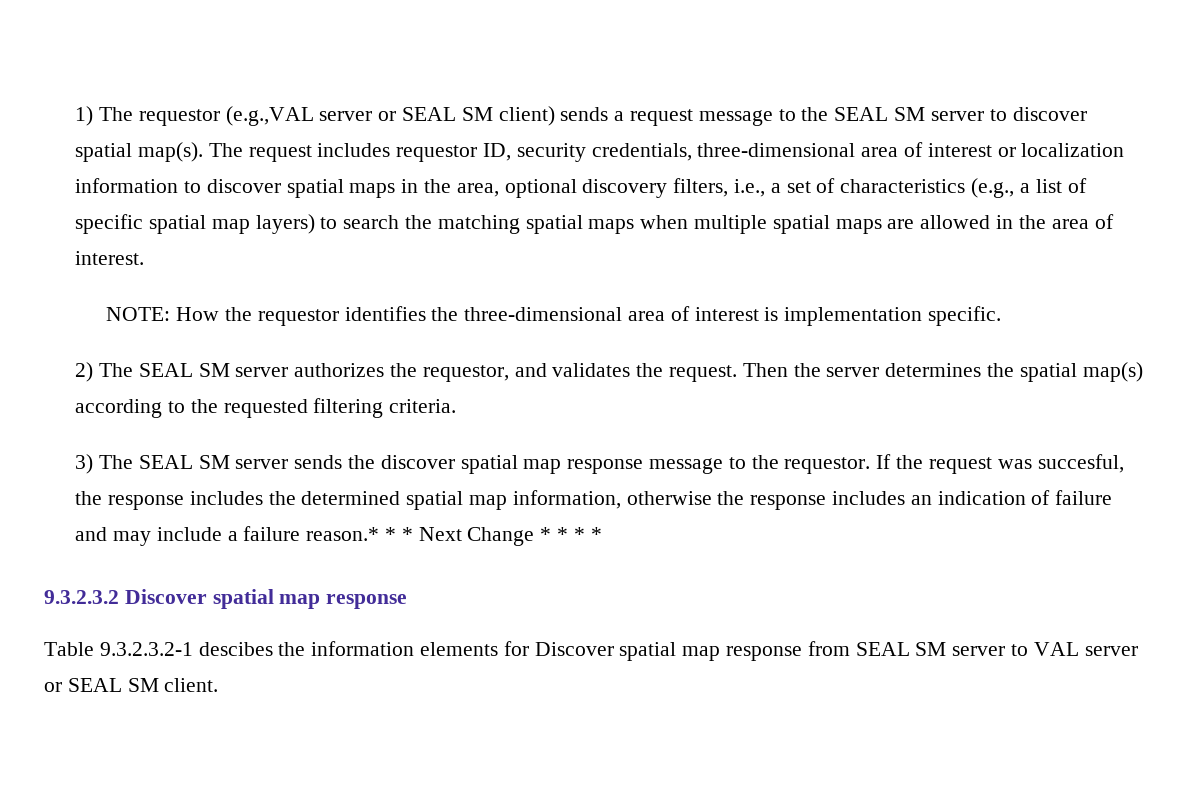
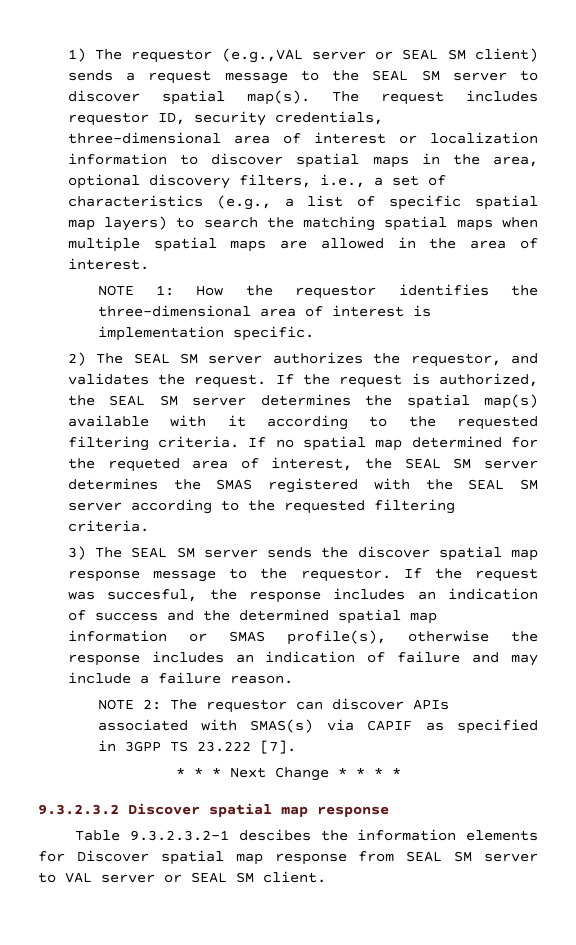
- NOTE: How the requestor identifies the three-dimensional area of interest is implementation specific.
+ NOTE 1: How the requestor identifies the three-dimensional area of interest is implementation specific.
- Then the server determines the spatial map(s) according to the requested filtering criteria.
+ If the request is authorized, the SEAL SM server determines the spatial map(s) available with it according to the requested filtering criteria. If no spatial map determined for the requeted area of interest, the SEAL SM server determines the SMAS registered with the SEAL SM server according to the requested filtering criteria.
- If the request was succesful, the response includes the determined spatial map information, otherwise the response includes an indication of failure and may include a failure reason.* * * Next Change * * * *
+ If the request was succesful, the response includes an indication of success and the determined spatial map information or SMAS profile(s), otherwise the response includes an indication of failure and may include a failure reason.
+ NOTE 2: The requestor can discover APIs associated with SMAS(s) via CAPIF as specified in 3GPP TS 23.222 [7].
+ * * * Next Change * * * *

